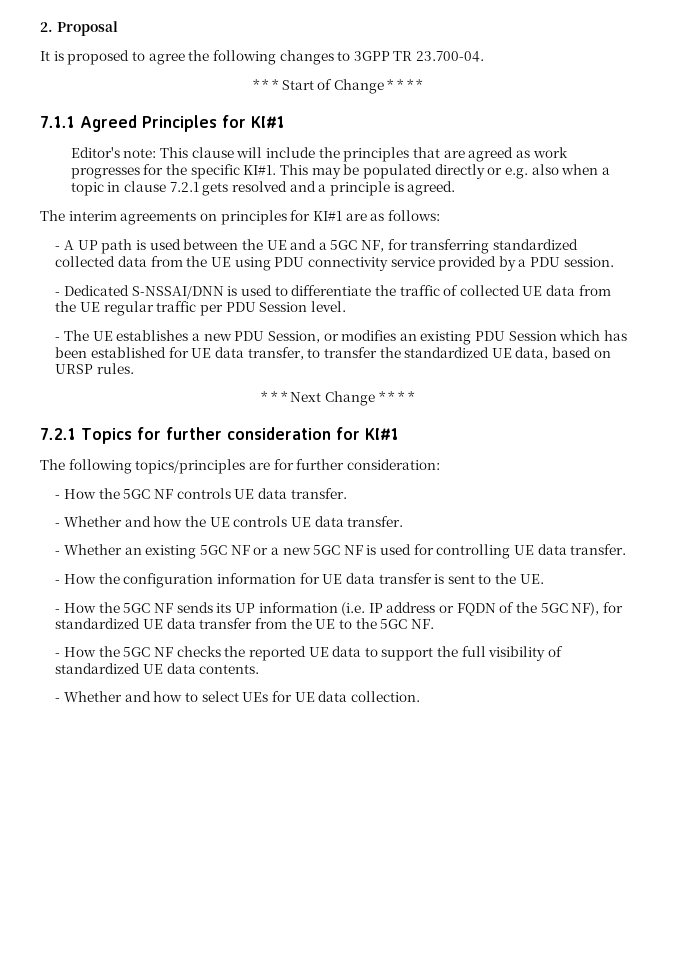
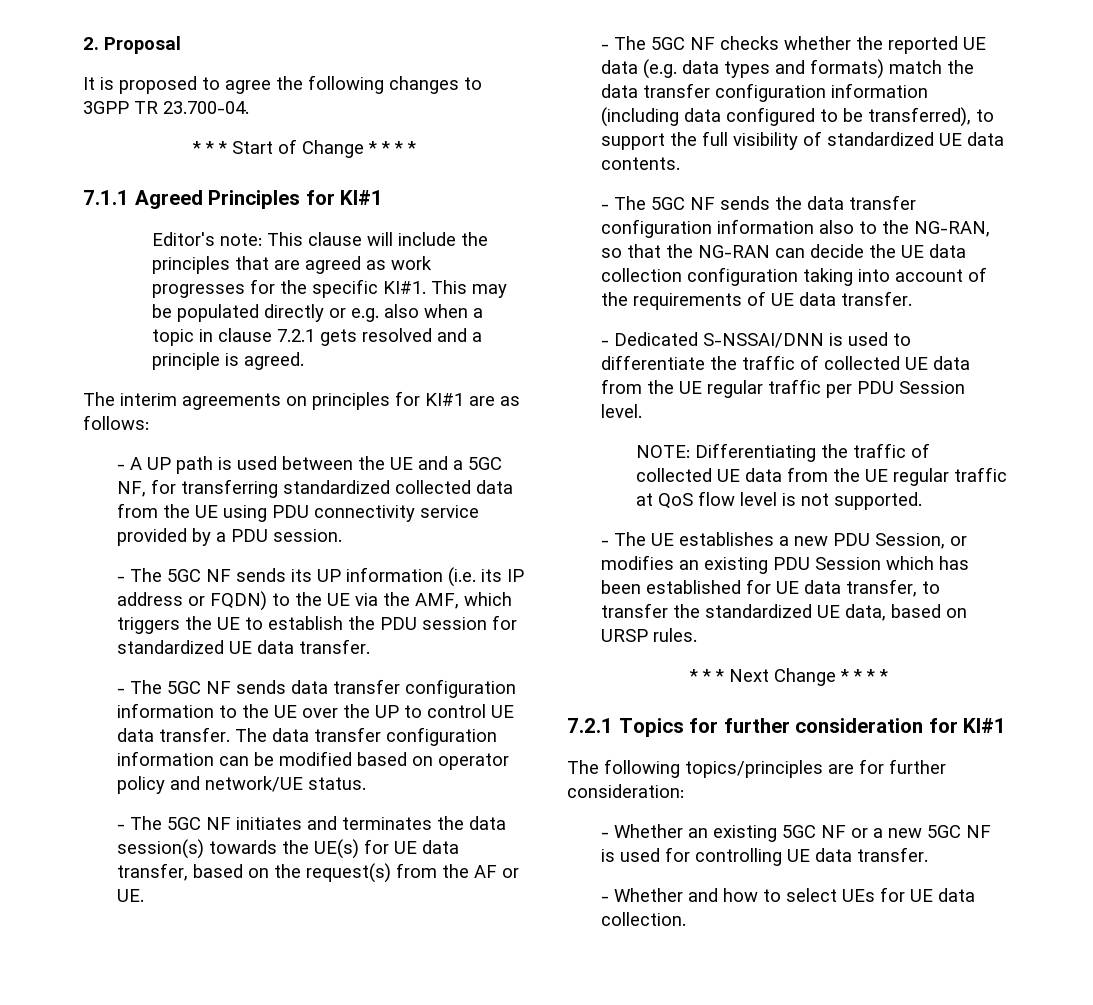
+ - The 5GC NF sends its UP information (i.e. its IP address or FQDN) to the UE via the AMF, which triggers the UE to establish the PDU session for standardized UE data transfer.
+ - The 5GC NF sends data transfer configuration information to the UE over the UP to control UE data transfer. The data transfer configuration information can be modified based on operator policy and network/UE status.
+ - The 5GC NF initiates and terminates the data session(s) towards the UE(s) for UE data transfer, based on the request(s) from the AF or UE.
+ - The 5GC NF checks whether the reported UE data (e.g. data types and formats) match the data transfer configuration information (including data configured to be transferred), to support the full visibility of standardized UE data contents.
+ - The 5GC NF sends the data transfer configuration information also to the NG-RAN, so that the NG-RAN can decide the UE data collection configuration taking into account of the requirements of UE data transfer.
+ NOTE: Differentiating the traffic of collected UE data from the UE regular traffic at QoS flow level is not supported.
- - How the 5GC NF controls UE data transfer.
- - Whether and how the UE controls UE data transfer.
- - How the configuration information for UE data transfer is sent to the UE.
- - How the 5GC NF sends its UP information (i.e. IP address or FQDN of the 5GC NF), for standardized UE data transfer from the UE to the 5GC NF.
- - How the 5GC NF checks the reported UE data to support the full visibility of standardized UE data contents.

